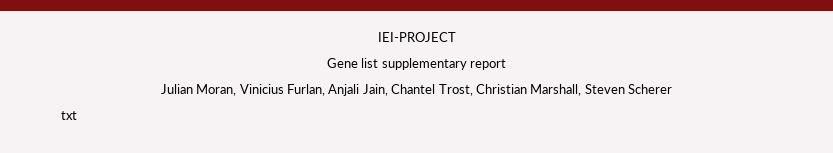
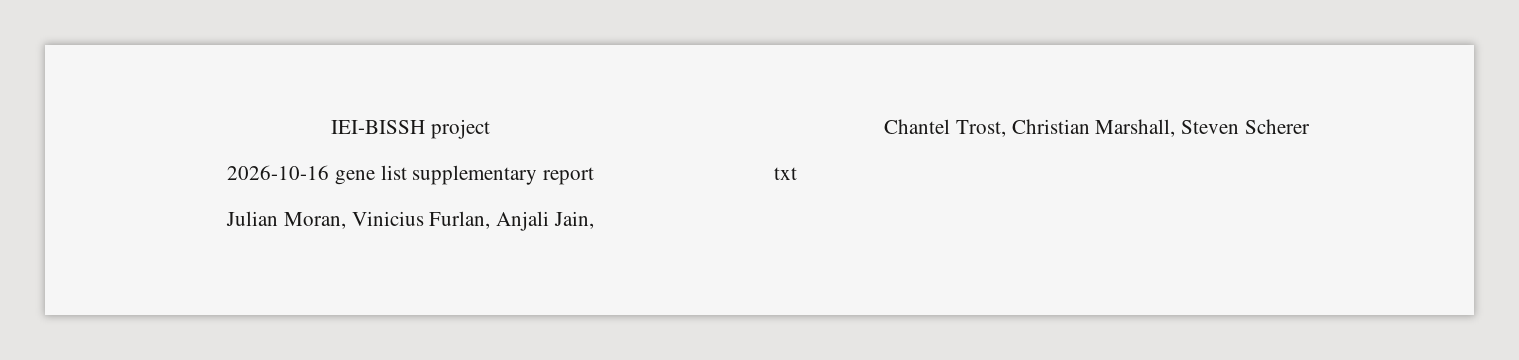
- IEI-PROJECT
- Gene list supplementary report
+ IEI-BISSH project
+ 2026-10-16 gene list supplementary report
- Julian Moran, Vinicius Furlan, Anjali Jain, Chantel Trost, Christian Marshall, Steven Scherer
+ Julian Moran, Vinicius Furlan, Anjali Jain,
+ Chantel Trost, Christian Marshall, Steven Scherer

